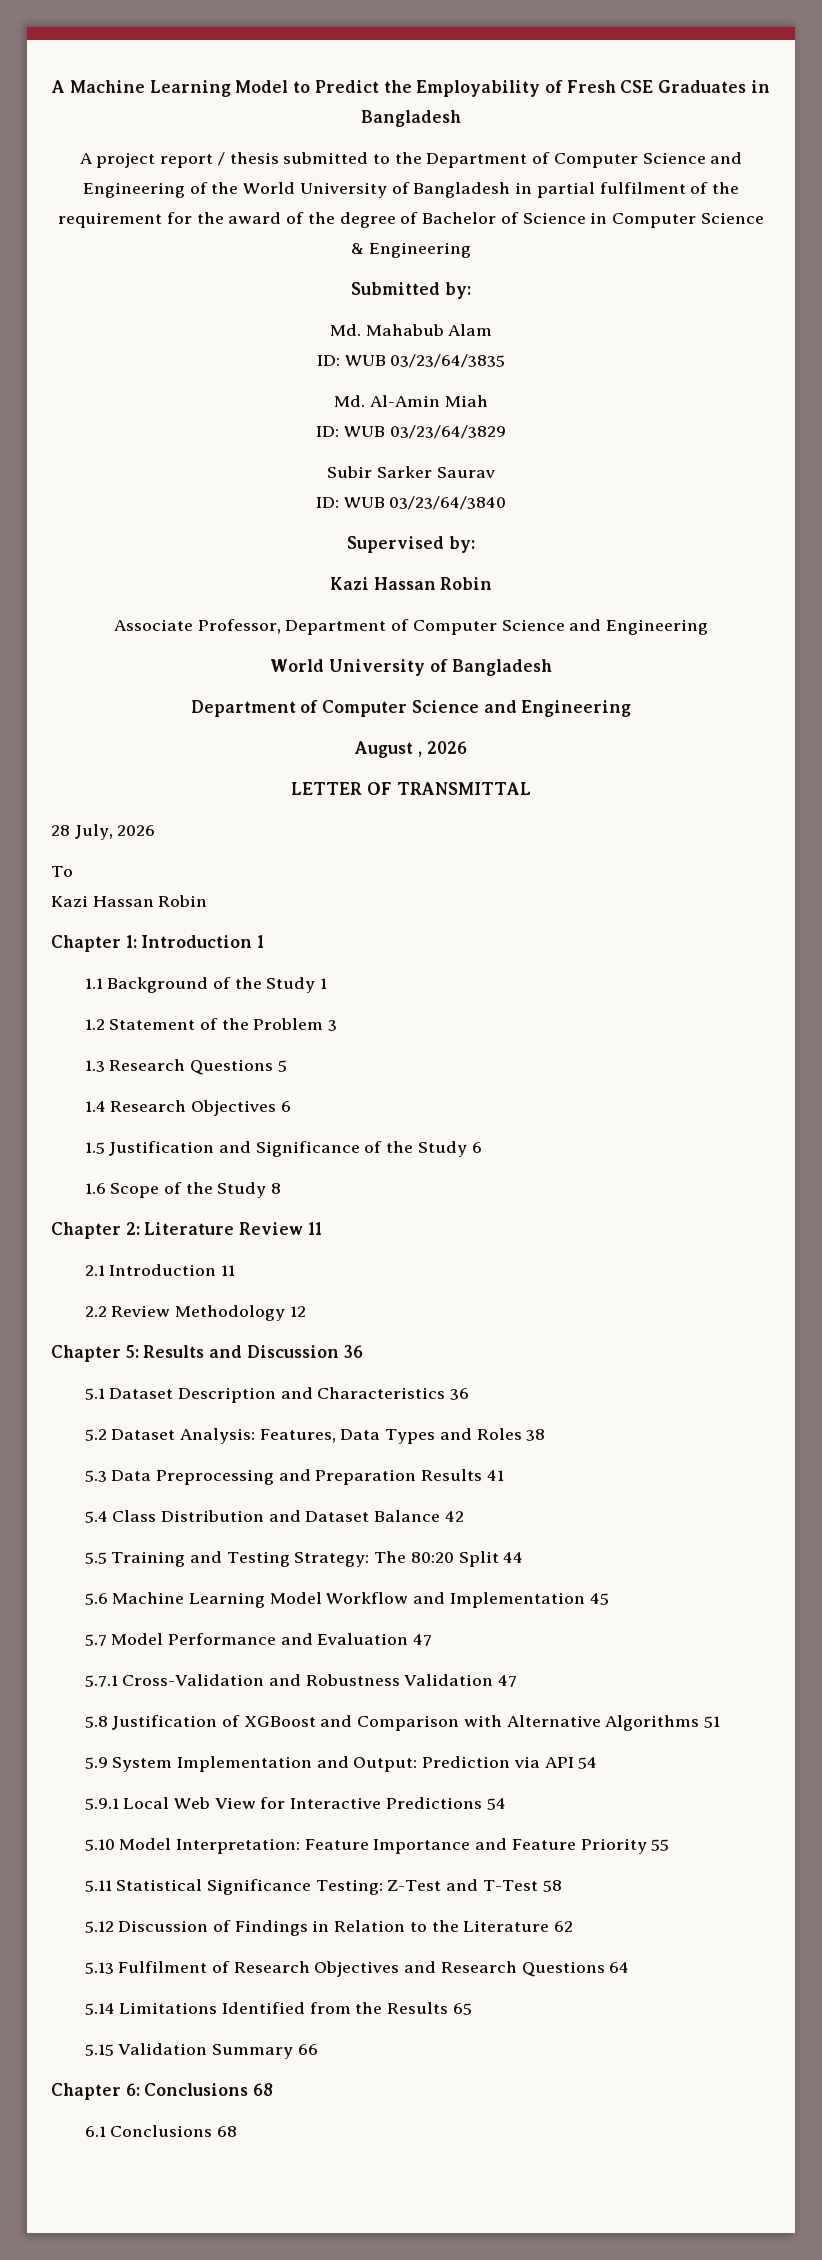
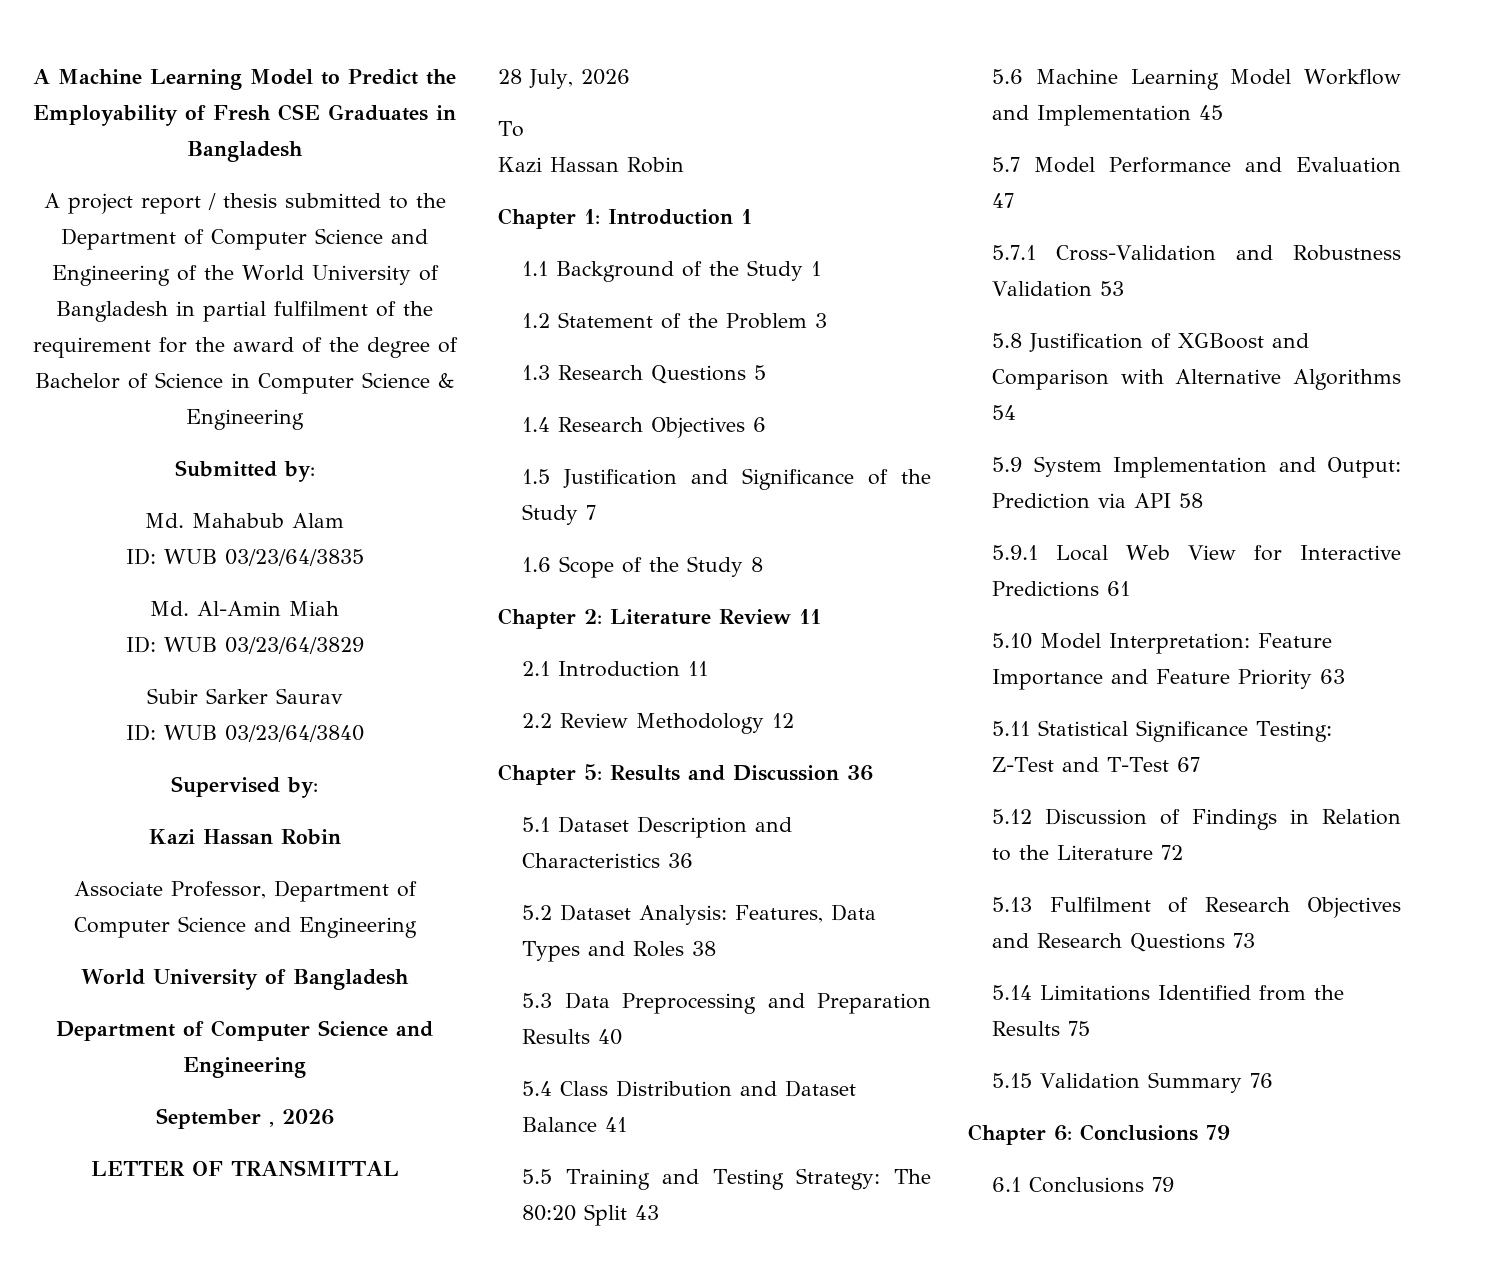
- August , 2026
+ September , 2026
- 1.5 Justification and Significance of the Study 6
+ 1.5 Justification and Significance of the Study 7
- 5.3 Data Preprocessing and Preparation Results 41
+ 5.3 Data Preprocessing and Preparation Results 40
- 5.4 Class Distribution and Dataset Balance 42
+ 5.4 Class Distribution and Dataset Balance 41
- 5.5 Training and Testing Strategy: The 80:20 Split 44
+ 5.5 Training and Testing Strategy: The 80:20 Split 43
- 5.7.1 Cross-Validation and Robustness Validation 47
+ 5.7.1 Cross-Validation and Robustness Validation 53
- 5.8 Justification of XGBoost and Comparison with Alternative Algorithms 51
+ 5.8 Justification of XGBoost and Comparison with Alternative Algorithms 54
- 5.9 System Implementation and Output: Prediction via API 54
+ 5.9 System Implementation and Output: Prediction via API 58
- 5.9.1 Local Web View for Interactive Predictions 54
+ 5.9.1 Local Web View for Interactive Predictions 61
- 5.10 Model Interpretation: Feature Importance and Feature Priority 55
+ 5.10 Model Interpretation: Feature Importance and Feature Priority 63
- 5.11 Statistical Significance Testing: Z-Test and T-Test 58
+ 5.11 Statistical Significance Testing: Z-Test and T-Test 67
- 5.12 Discussion of Findings in Relation to the Literature 62
+ 5.12 Discussion of Findings in Relation to the Literature 72
- 5.13 Fulfilment of Research Objectives and Research Questions 64
+ 5.13 Fulfilment of Research Objectives and Research Questions 73
- 5.14 Limitations Identified from the Results 65
+ 5.14 Limitations Identified from the Results 75
- 5.15 Validation Summary 66
+ 5.15 Validation Summary 76
- Chapter 6: Conclusions 68
+ Chapter 6: Conclusions 79
- 6.1 Conclusions 68
+ 6.1 Conclusions 79

